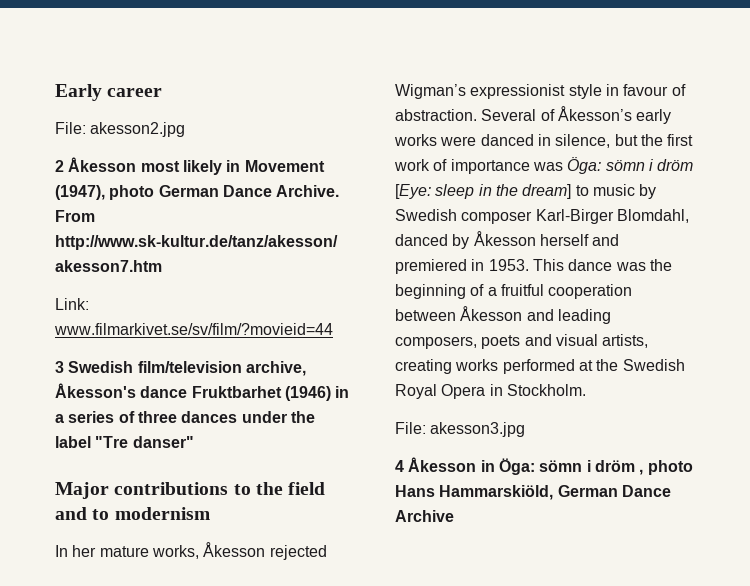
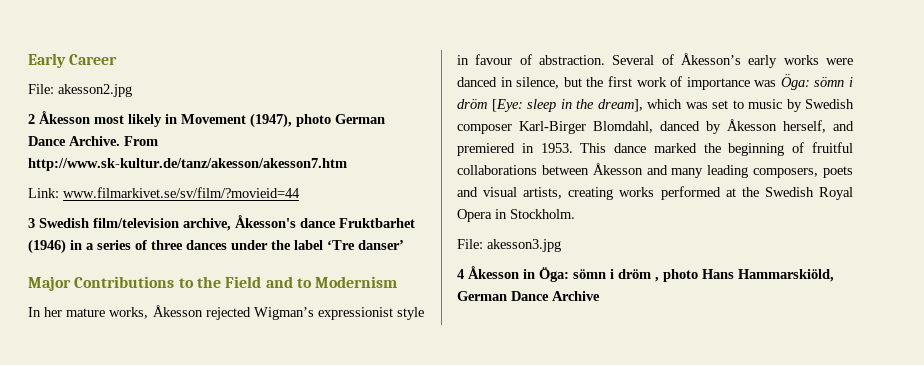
- Early career
+ Early Career
- 3 Swedish film/television archive, Åkesson's dance Fruktbarhet (1946) in a series of three dances under the label "Tre danser"
+ 3 Swedish film/television archive, Åkesson's dance Fruktbarhet (1946) in a series of three dances under the label ‘Tre danser’
- Major contributions to the field and to modernism
+ Major Contributions to the Field and to Modernism
- Several of Åkesson’s early works were danced in silence, but the first work of importance was Öga: sömn i dröm [Eye: sleep in the dream] to music by Swedish composer Karl-Birger Blomdahl, danced by Åkesson herself and premiered in 1953.
+ Several of Åkesson’s early works were danced in silence, but the first work of importance was Öga: sömn i dröm [Eye: sleep in the dream], which was set to music by Swedish composer Karl-Birger Blomdahl, danced by Åkesson herself, and premiered in 1953.
- This dance was the beginning of a fruitful cooperation between Åkesson and leading composers, poets and visual artists, creating works performed at the Swedish Royal Opera in Stockholm.
+ This dance marked the beginning of fruitful collaborations between Åkesson and many leading composers, poets and visual artists, creating works performed at the Swedish Royal Opera in Stockholm.

